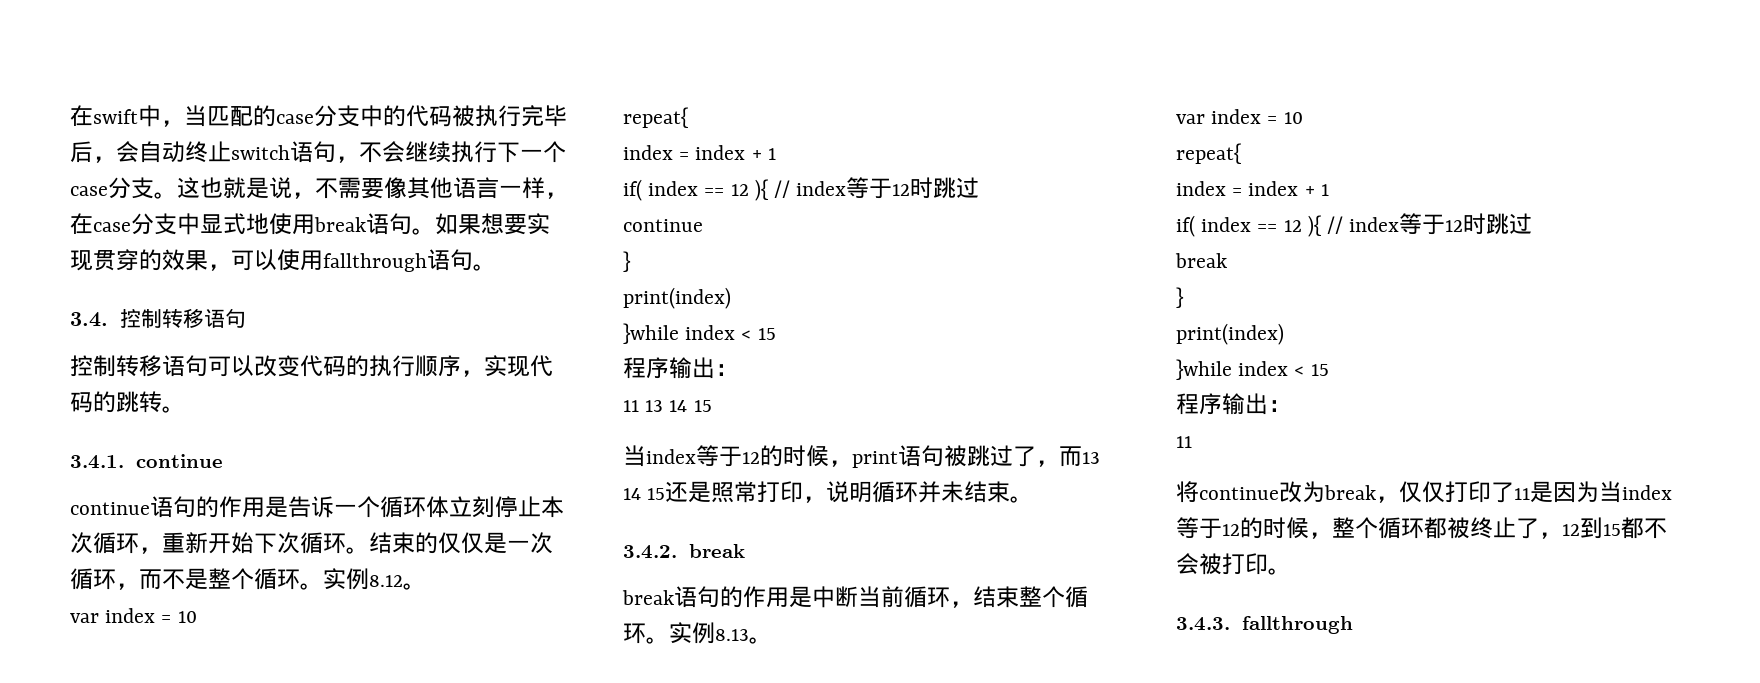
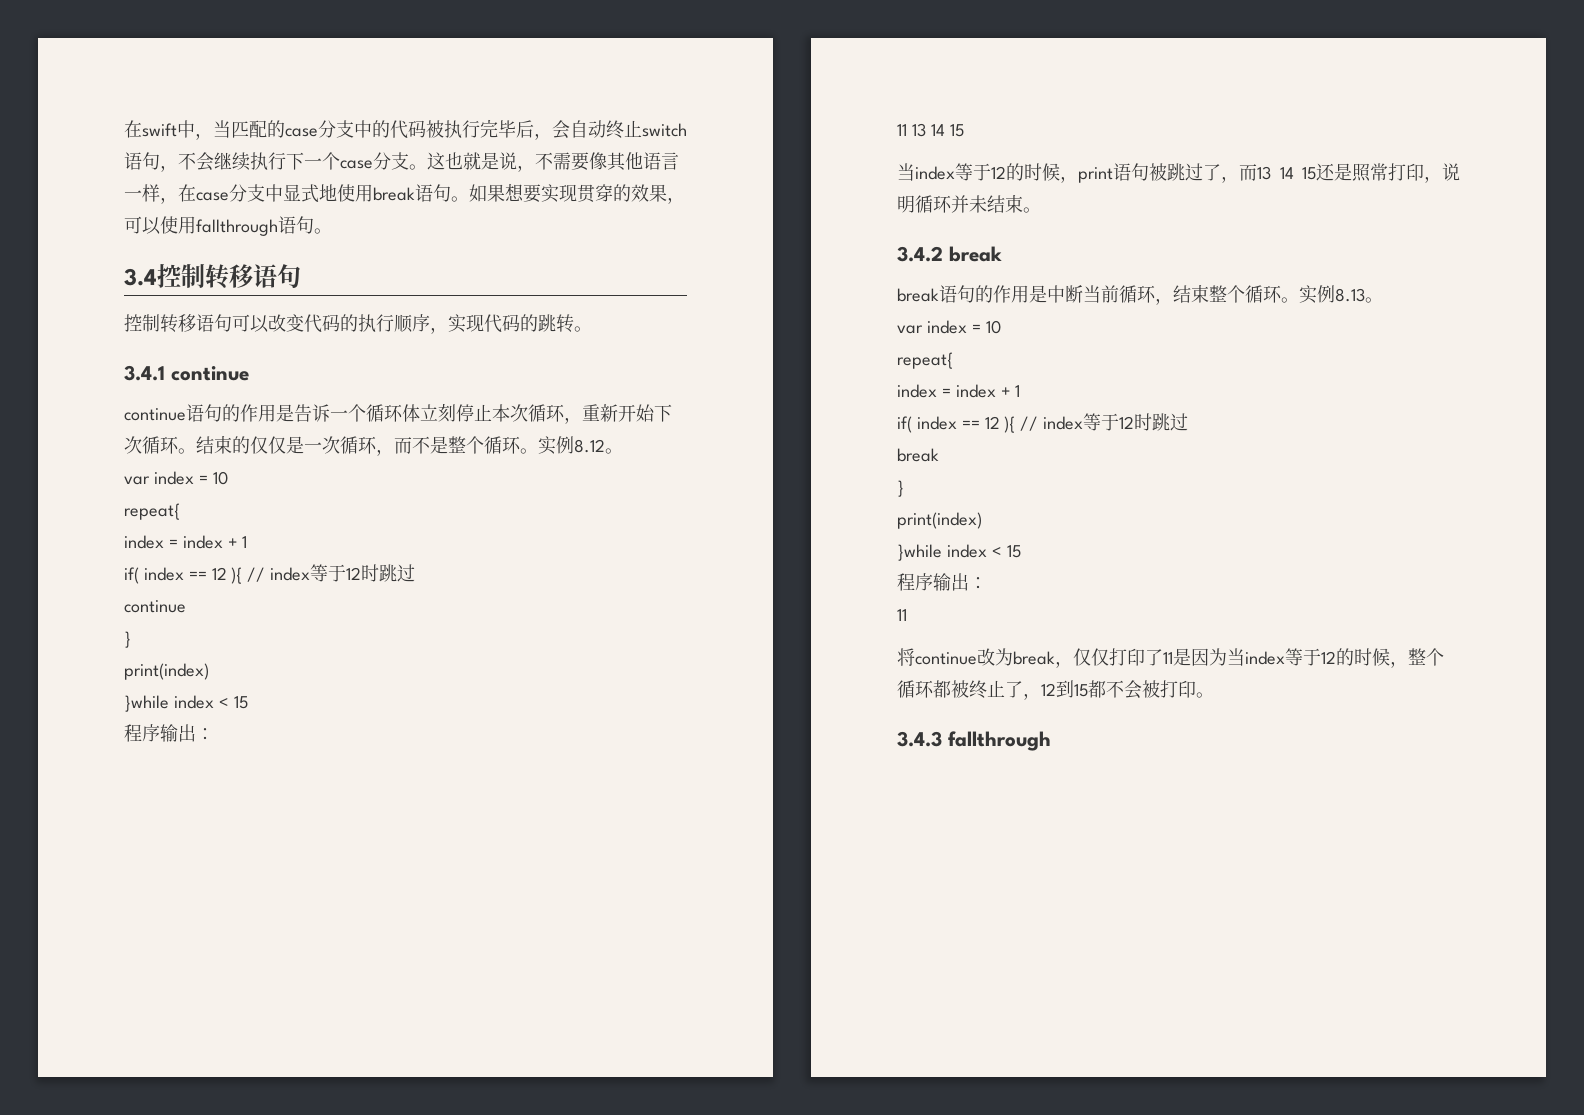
- 3.4.控制转移语句
+ 3.4控制转移语句
- 3.4.1. continue
+ 3.4.1 continue
- 3.4.2. break
+ 3.4.2 break
- 3.4.3. fallthrough
+ 3.4.3 fallthrough

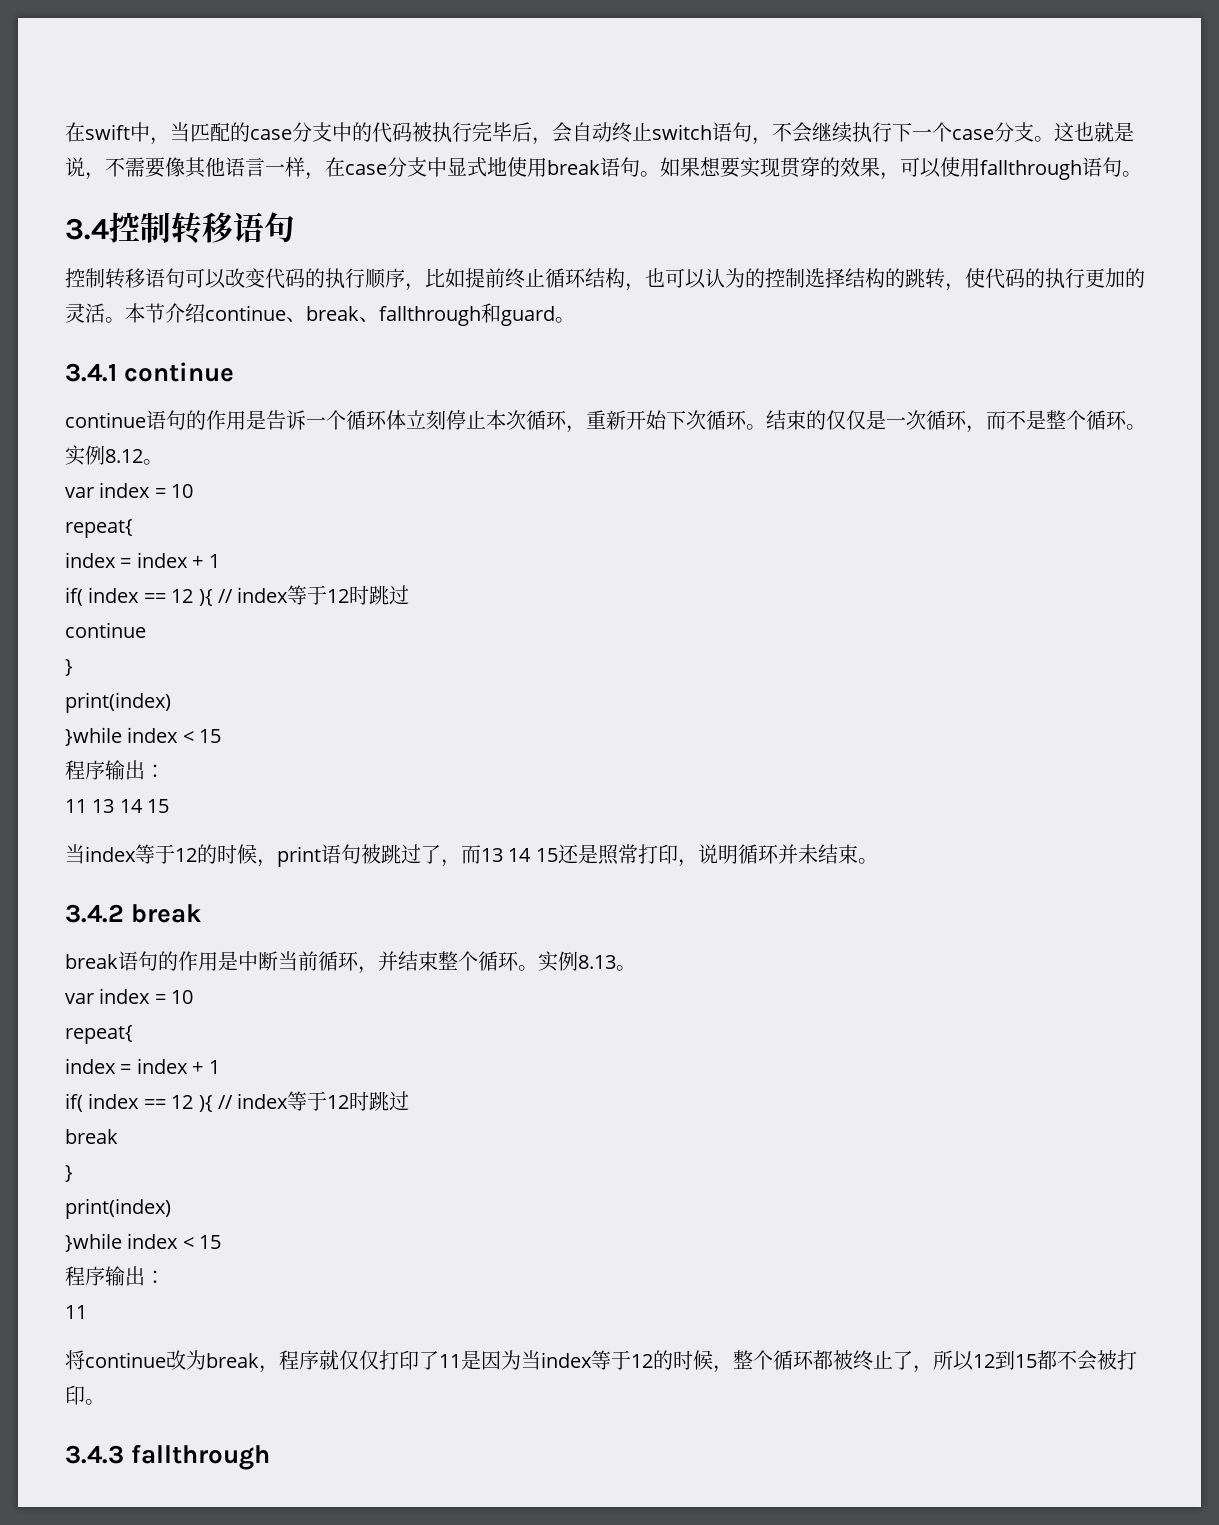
- 控制转移语句可以改变代码的执行顺序，实现代码的跳转。
+ 控制转移语句可以改变代码的执行顺序，比如提前终止循环结构，也可以认为的控制选择结构的跳转，使代码的执行更加的灵活。本节介绍continue、break、fallthrough和guard。
- break语句的作用是中断当前循环，结束整个循环。
+ break语句的作用是中断当前循环，并结束整个循环。
- 将continue改为break，仅仅打印了11是因为当index等于12的时候，整个循环都被终止了，12到15都不会被打印。
+ 将continue改为break，程序就仅仅打印了11是因为当index等于12的时候，整个循环都被终止了，所以12到15都不会被打印。

